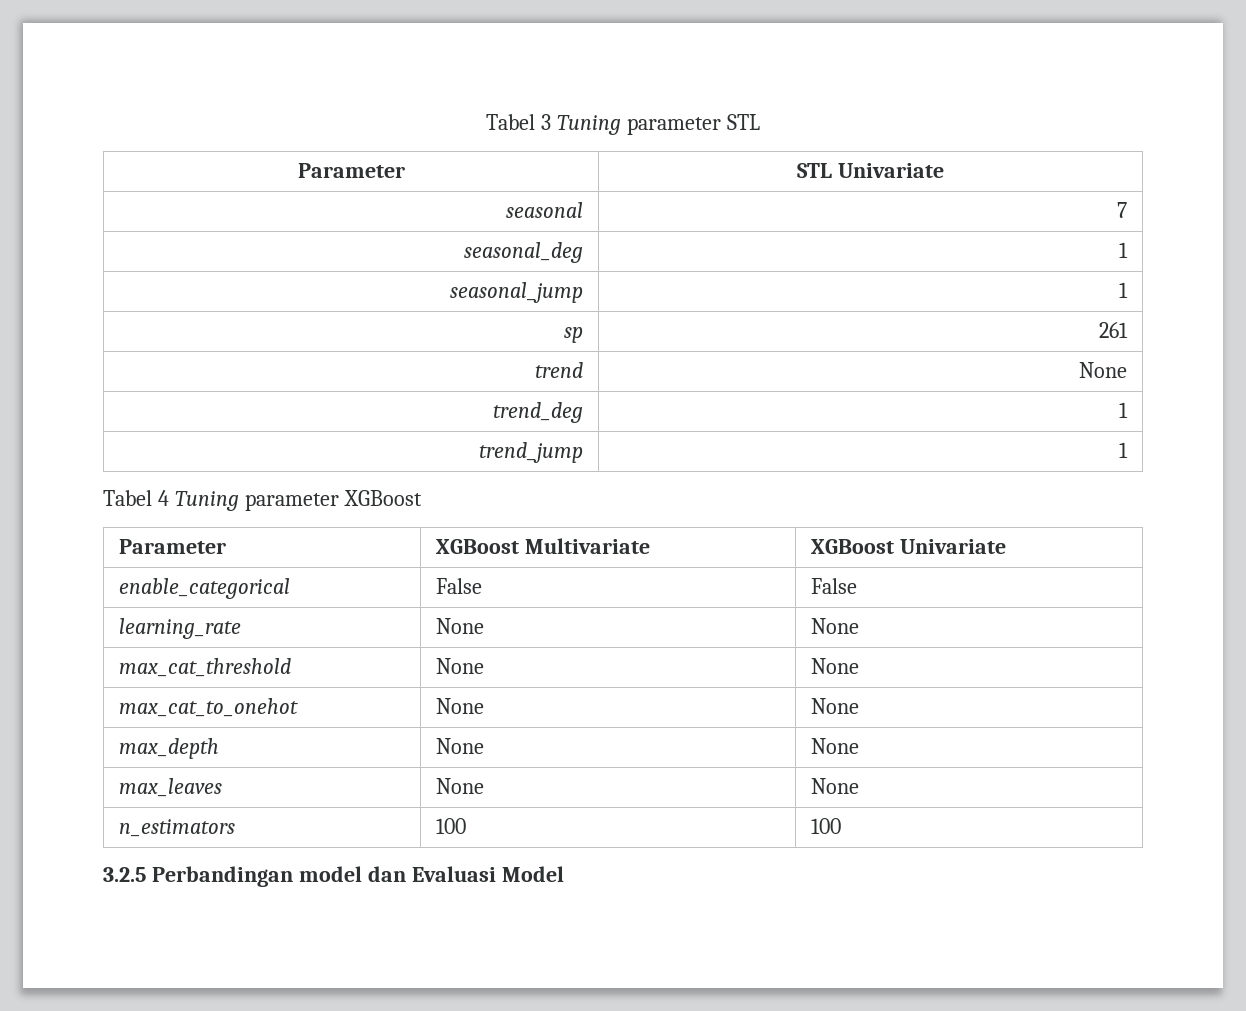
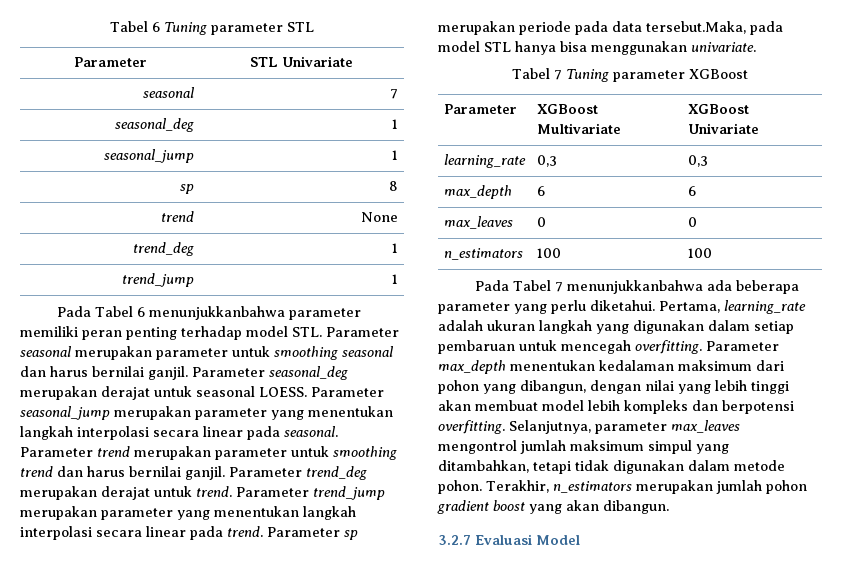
- Tabel 3 Tuning parameter STL
+ Tabel 6 Tuning parameter STL
- sp | 261
+ sp | 8
- Tabel 4 Tuning parameter XGBoost
+ Pada Tabel 6 menunjukkanbahwa parameter memiliki peran penting terhadap model STL. Parameter seasonal merupakan parameter untuk smoothing seasonal dan harus bernilai ganjil. Parameter seasonal_deg merupakan derajat untuk seasonal LOESS. Parameter seasonal_jump merupakan parameter yang menentukan langkah interpolasi secara linear pada seasonal. Parameter trend merupakan parameter untuk smoothing trend dan harus bernilai ganjil. Parameter trend_deg merupakan derajat untuk trend. Parameter trend_jump merupakan parameter yang menentukan langkah interpolasi secara linear pada trend. Parameter sp merupakan periode pada data tersebut.Maka, pada model STL hanya bisa menggunakan univariate.
+ Tabel 7 Tuning parameter XGBoost
- enable_categorical | False | False
- learning_rate | None | None
- max_cat_threshold | None | None
- max_cat_to_onehot | None | None
+ learning_rate | 0,3 | 0,3
- max_depth | None | None
+ max_depth | 6 | 6
- max_leaves | None | None
+ max_leaves | 0 | 0
- 3.2.5 Perbandingan model dan Evaluasi Model
+ Pada Tabel 7 menunjukkanbahwa ada beberapa parameter yang perlu diketahui. Pertama, learning_rate adalah ukuran langkah yang digunakan dalam setiap pembaruan untuk mencegah overfitting. Parameter max_depth menentukan kedalaman maksimum dari pohon yang dibangun, dengan nilai yang lebih tinggi akan membuat model lebih kompleks dan berpotensi overfitting. Selanjutnya, parameter max_leaves mengontrol jumlah maksimum simpul yang ditambahkan, tetapi tidak digunakan dalam metode pohon. Terakhir, n_estimators merupakan jumlah pohon gradient boost yang akan dibangun.
+ 3.2.7 Evaluasi Model

